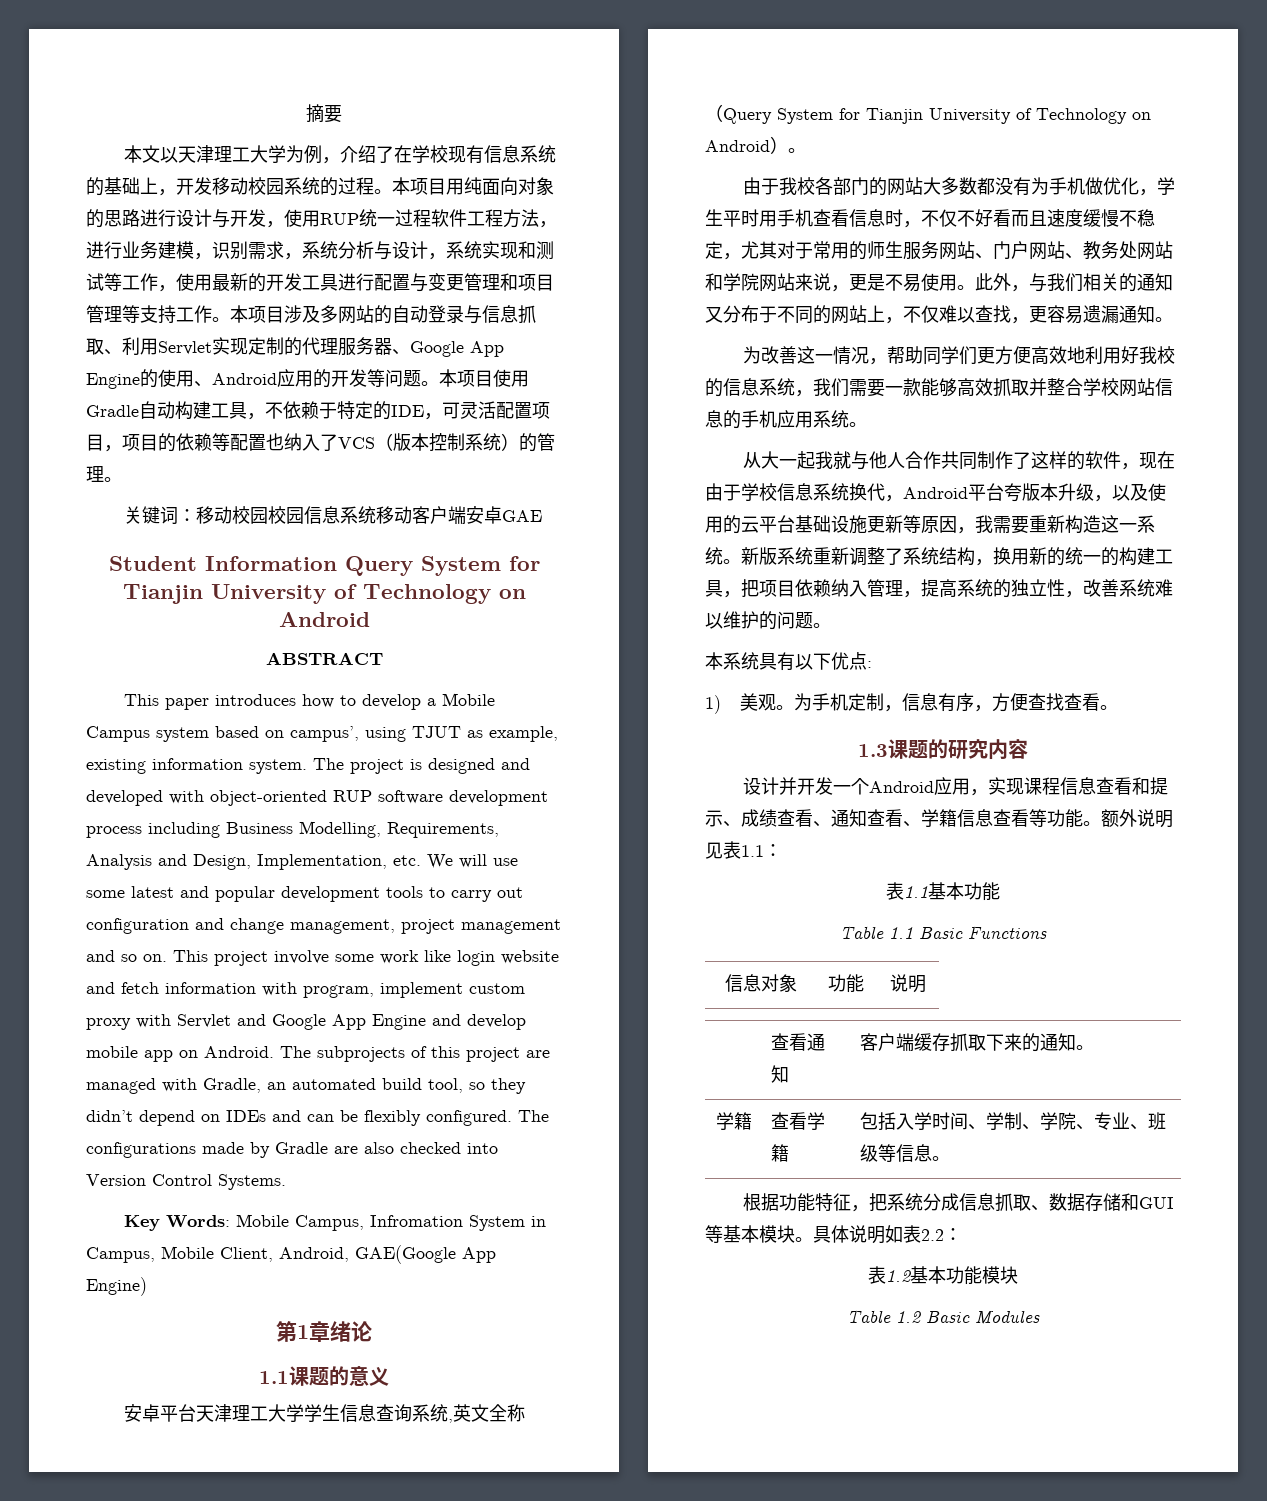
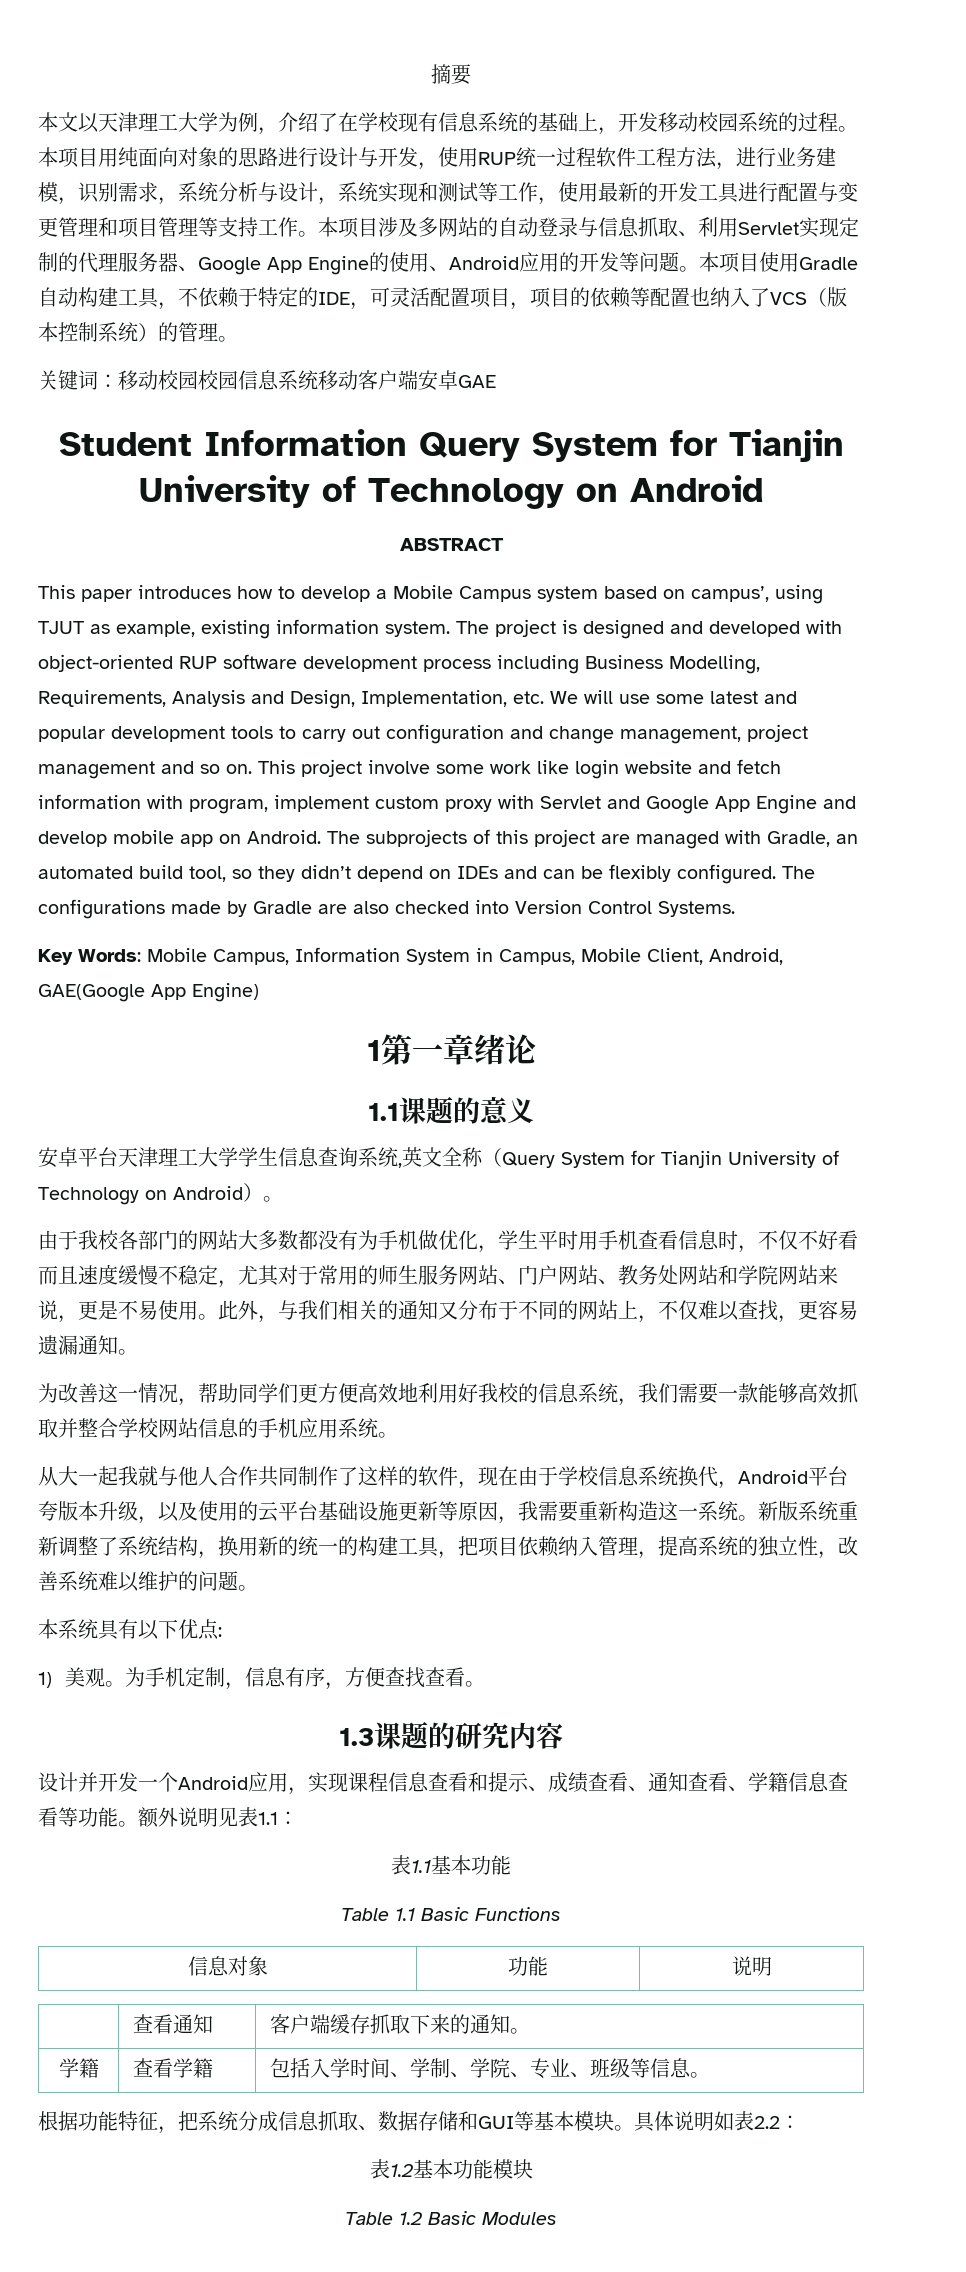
- Key Words: Mobile Campus, Infromation System in Campus, Mobile Client, Android, GAE(Google App Engine)
+ Key Words: Mobile Campus, Information System in Campus, Mobile Client, Android, GAE(Google App Engine)
- 第1章绪论
+ 1第一章绪论

